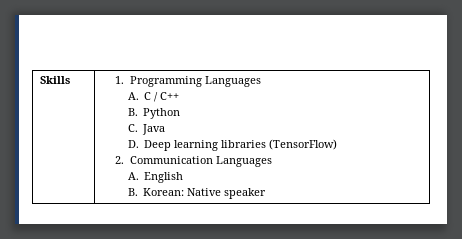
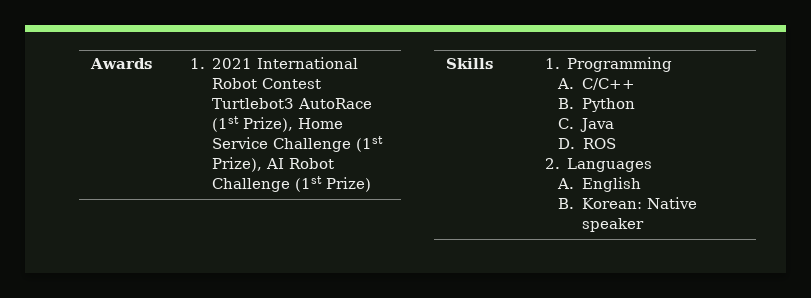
+ Awards | 1. 2021 International Robot Contest Turtlebot3 AutoRace (1st Prize), Home Service Challenge (1st Prize), AI Robot Challenge (1st Prize)
- Skills | 1. Programming Languages
- A. C / C++
+ Skills | 1. Programming
+ A. C/C++
  B. Python
  C. Java
- D. Deep learning libraries (TensorFlow)
- 2. Communication Languages
+ D. ROS
+ 2. Languages

